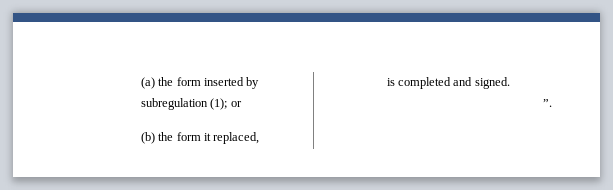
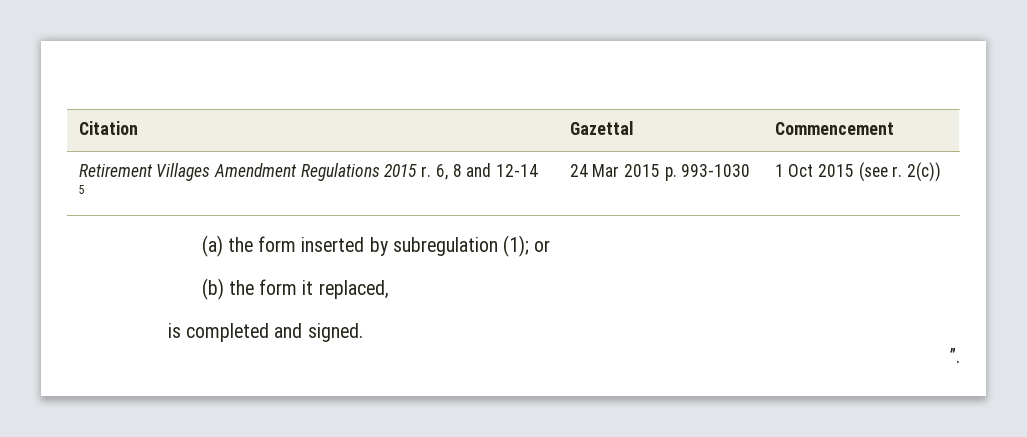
+ Citation | Gazettal | Commencement
+ Retirement Villages Amendment Regulations 2015 r. 6, 8 and 12-14 5 | 24 Mar 2015 p. 993-1030 | 1 Oct 2015 (see r. 2(c))

